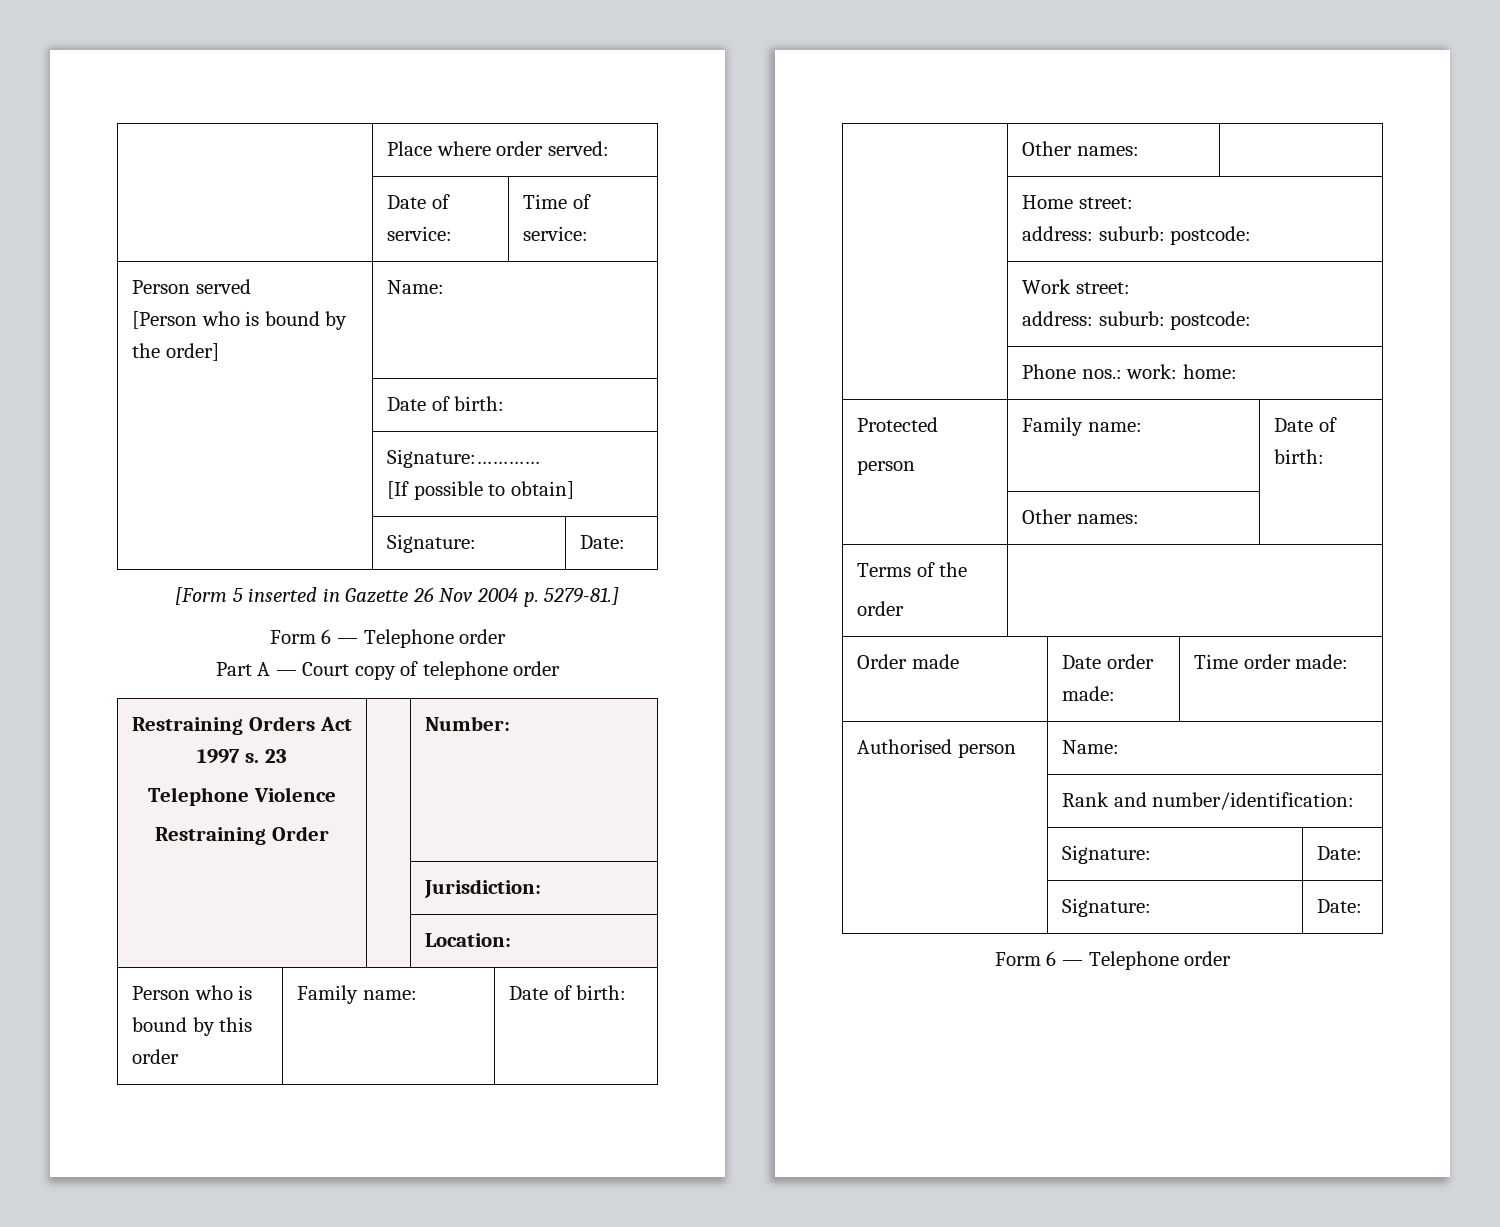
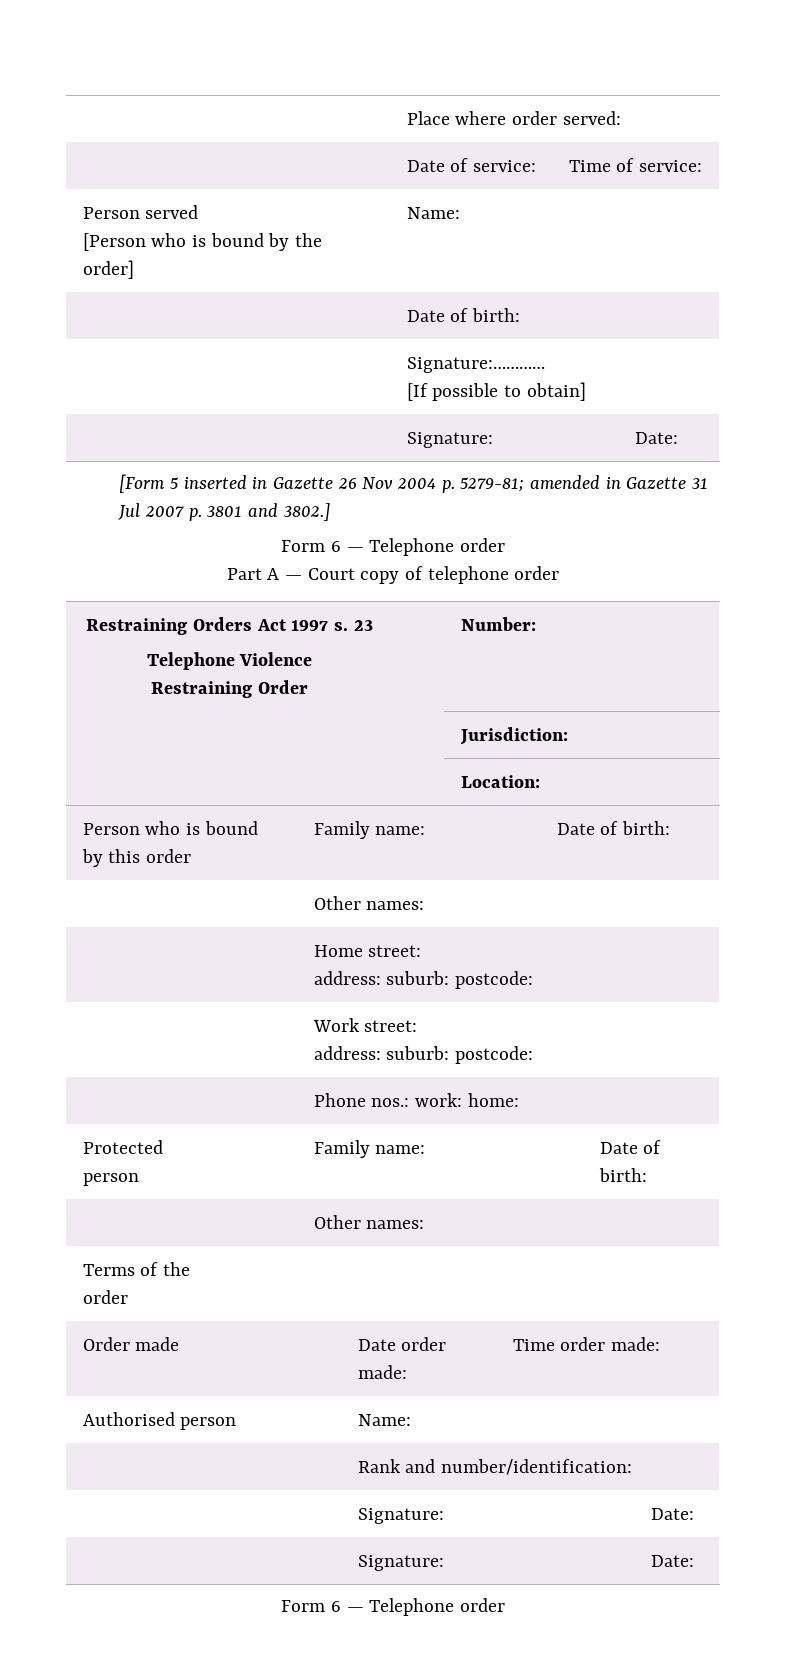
- [Form 5 inserted in Gazette 26 Nov 2004 p. 5279-81.]
+ [Form 5 inserted in Gazette 26 Nov 2004 p. 5279-81; amended in Gazette 31 Jul 2007 p. 3801 and 3802.]

